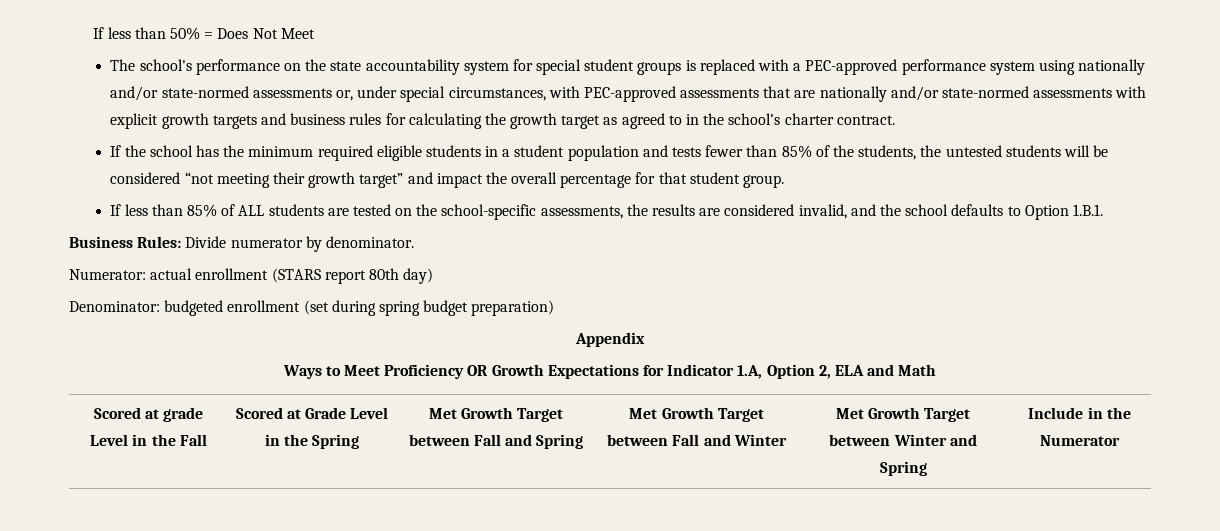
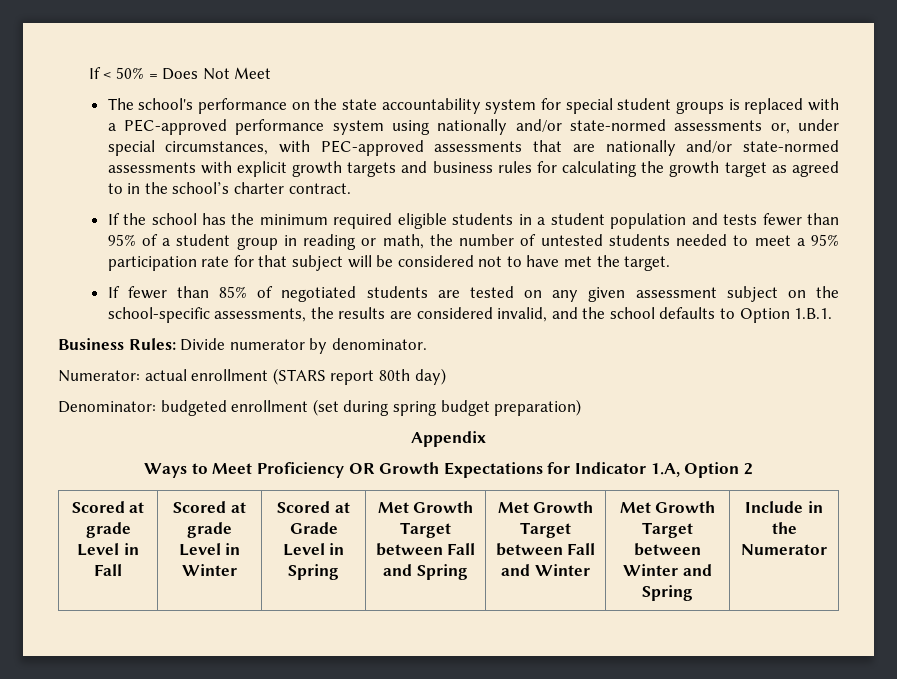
- If less than 50% = Does Not Meet
+ If < 50% = Does Not Meet
- If the school has the minimum required eligible students in a student population and tests fewer than 85% of the students, the untested students will be considered “not meeting their growth target” and impact the overall percentage for that student group.
- If less than 85% of ALL students are tested on the school-specific assessments, the results are considered invalid, and the school defaults to Option 1.B.1.
+ If the school has the minimum required eligible students in a student population and tests fewer than 95% of a student group in reading or math, the number of untested students needed to meet a 95% participation rate for that subject will be considered not to have met the target.
+ If fewer than 85% of negotiated students are tested on any given assessment subject on the school-specific assessments, the results are considered invalid, and the school defaults to Option 1.B.1.
- Ways to Meet Proficiency OR Growth Expectations for Indicator 1.A, Option 2, ELA and Math
- Scored at grade Level in the Fall | Scored at Grade Level in the Spring | Met Growth Target between Fall and Spring | Met Growth Target between Fall and Winter | Met Growth Target between Winter and Spring | Include in the Numerator
+ Ways to Meet Proficiency OR Growth Expectations for Indicator 1.A, Option 2
+ Scored at grade Level in Fall | Scored at grade Level in Winter | Scored at Grade Level in Spring | Met Growth Target between Fall and Spring | Met Growth Target between Fall and Winter | Met Growth Target between Winter and Spring | Include in the Numerator

